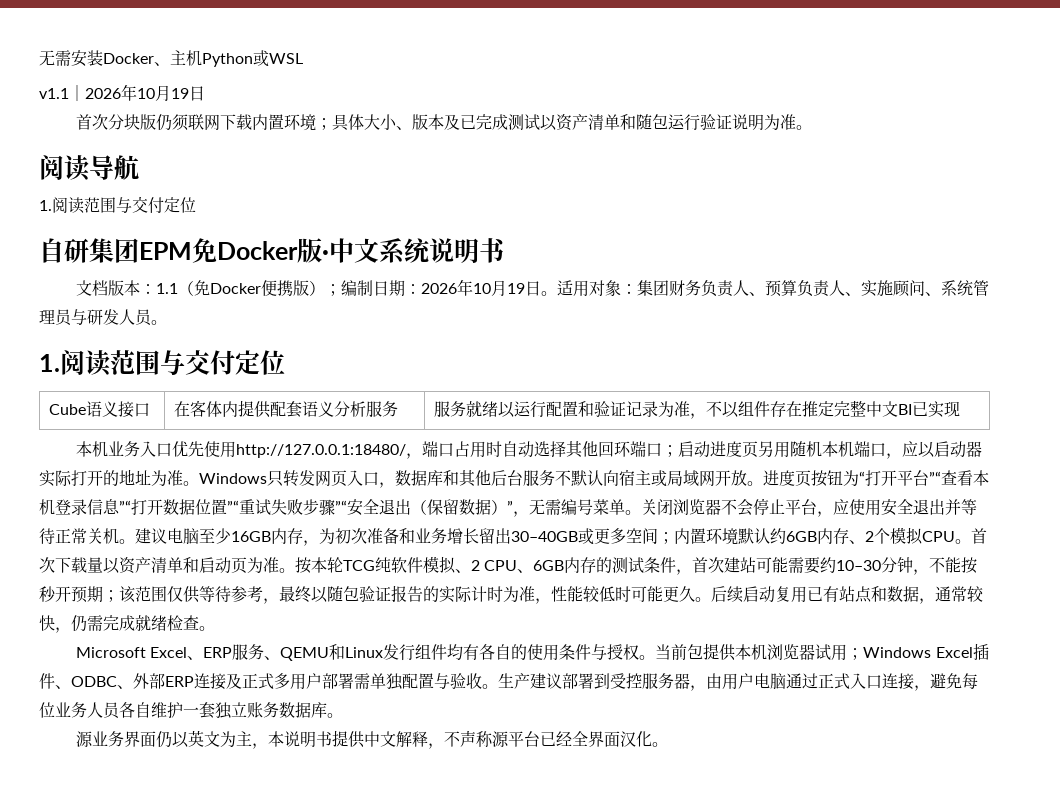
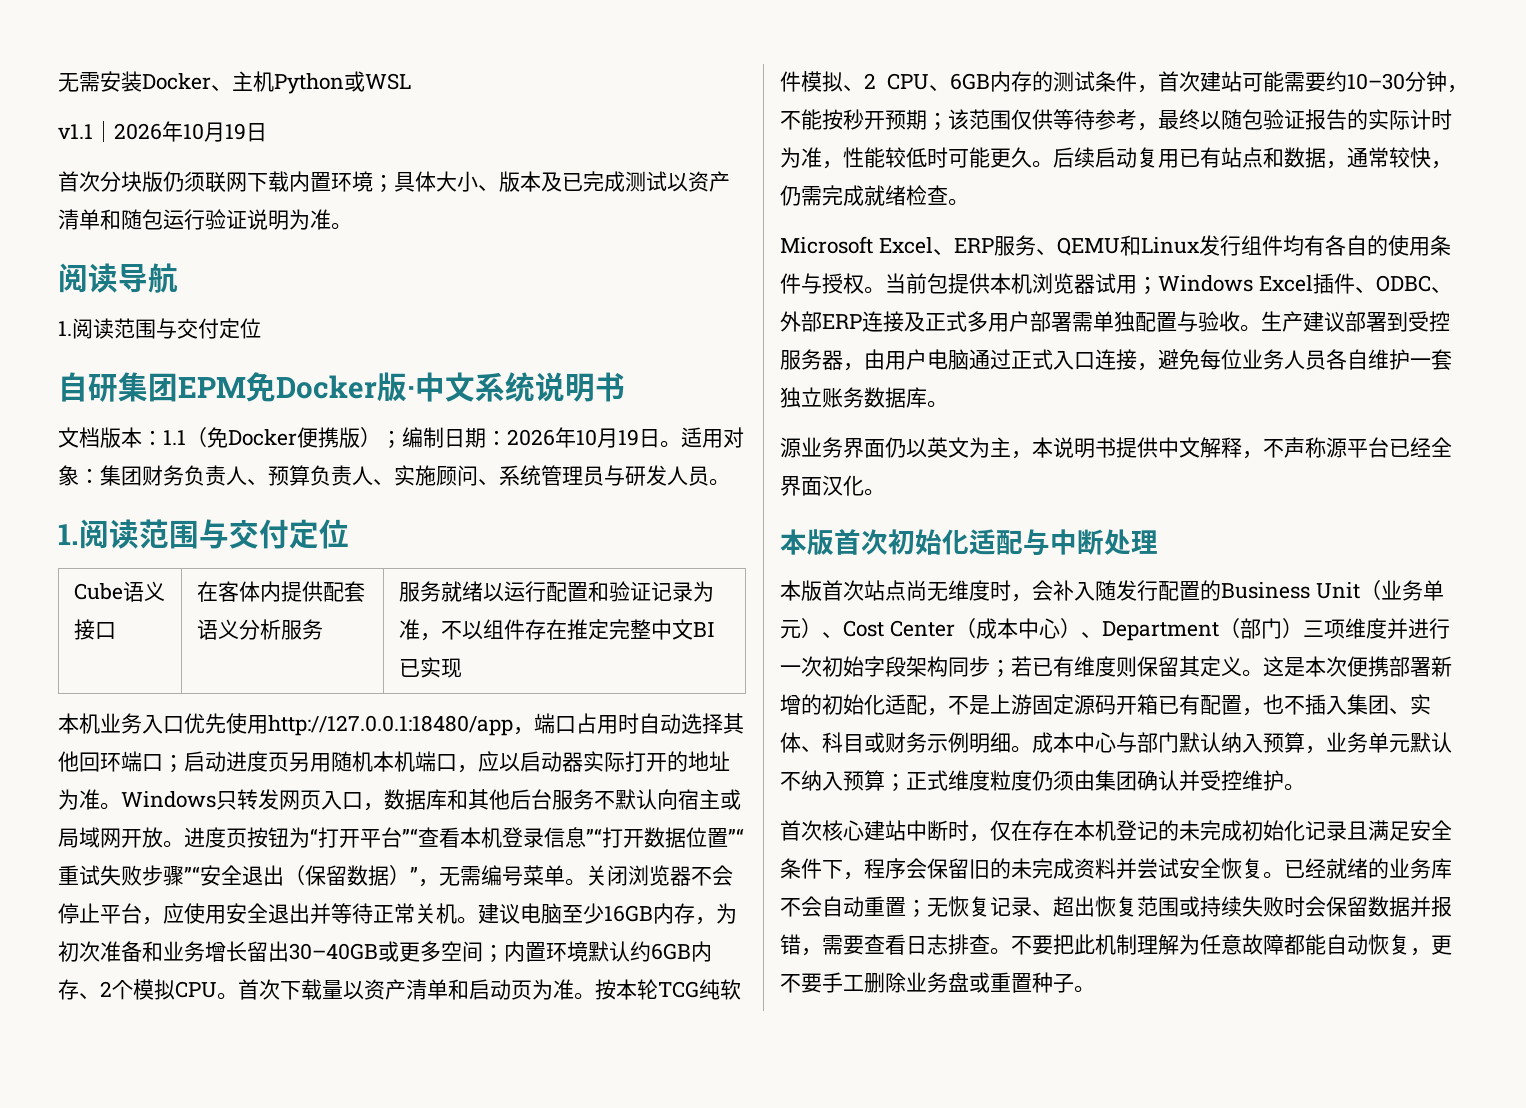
- 本机业务入口优先使用http://127.0.0.1:18480/，端口占用时自动选择其他回环端口；启动进度页另用随机本机端口，应以启动器实际打开的地址为准。
+ 本机业务入口优先使用http://127.0.0.1:18480/app，端口占用时自动选择其他回环端口；启动进度页另用随机本机端口，应以启动器实际打开的地址为准。
+ 本版首次初始化适配与中断处理
+ 本版首次站点尚无维度时，会补入随发行配置的Business Unit（业务单元）、Cost Center（成本中心）、Department（部门）三项维度并进行一次初始字段架构同步；若已有维度则保留其定义。这是本次便携部署新增的初始化适配，不是上游固定源码开箱已有配置，也不插入集团、实体、科目或财务示例明细。成本中心与部门默认纳入预算，业务单元默认不纳入预算；正式维度粒度仍须由集团确认并受控维护。
+ 首次核心建站中断时，仅在存在本机登记的未完成初始化记录且满足安全条件下，程序会保留旧的未完成资料并尝试安全恢复。已经就绪的业务库不会自动重置；无恢复记录、超出恢复范围或持续失败时会保留数据并报错，需要查看日志排查。不要把此机制理解为任意故障都能自动恢复，更不要手工删除业务盘或重置种子。

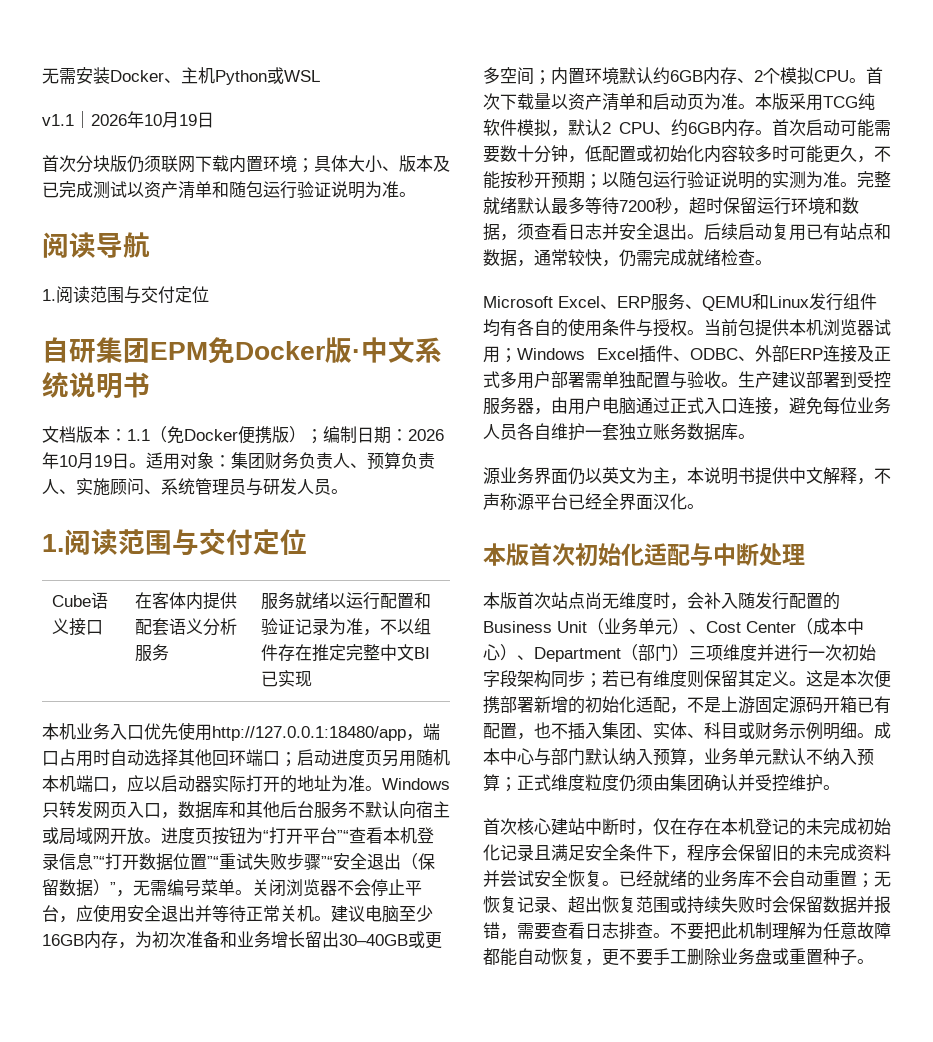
- 按本轮TCG纯软件模拟、2 CPU、6GB内存的测试条件，首次建站可能需要约10–30分钟，不能按秒开预期；该范围仅供等待参考，最终以随包验证报告的实际计时为准，性能较低时可能更久。
+ 本版采用TCG纯软件模拟，默认2 CPU、约6GB内存。首次启动可能需要数十分钟，低配置或初始化内容较多时可能更久，不能按秒开预期；以随包运行验证说明的实测为准。完整就绪默认最多等待7200秒，超时保留运行环境和数据，须查看日志并安全退出。

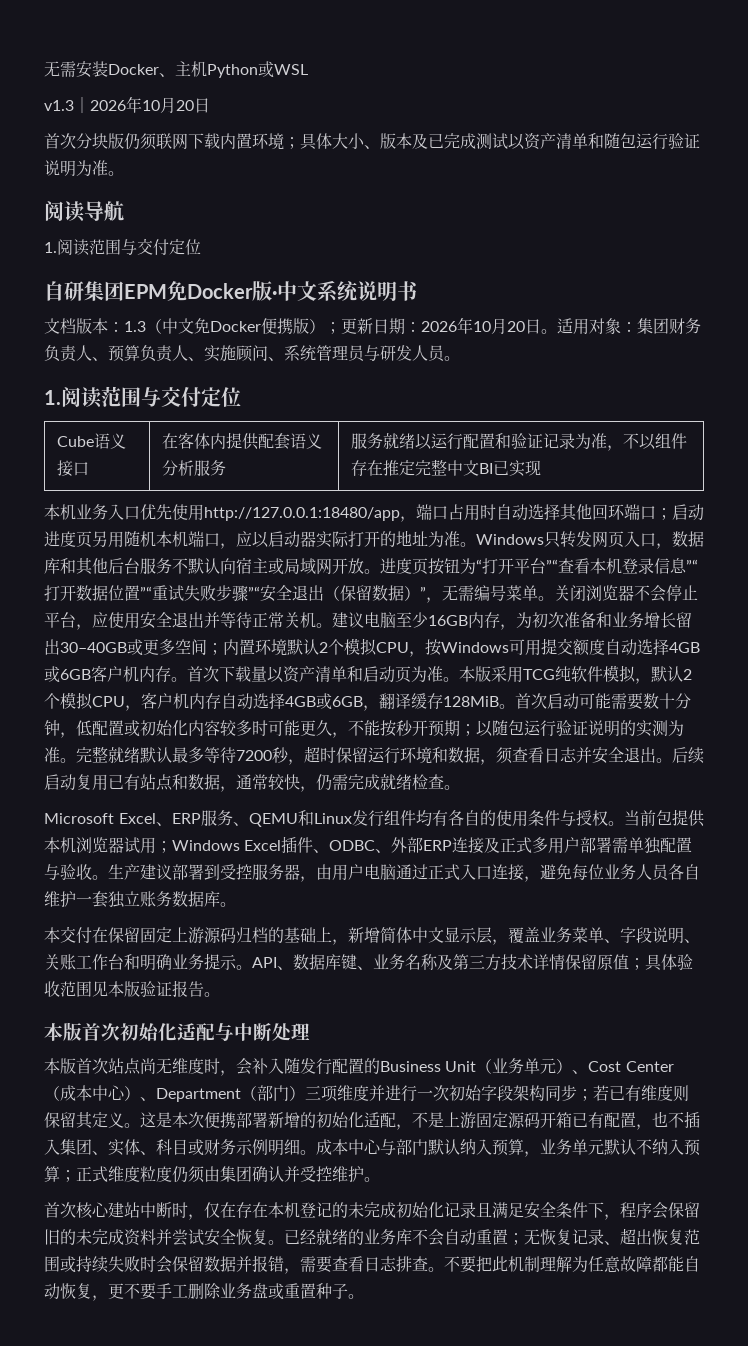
- v1.1｜2026年10月19日
+ v1.3｜2026年10月20日
- 文档版本：1.1（免Docker便携版）；编制日期：2026年10月19日。
+ 文档版本：1.3（中文免Docker便携版）；更新日期：2026年10月20日。
- 建议电脑至少16GB内存，为初次准备和业务增长留出30–40GB或更多空间；内置环境默认约6GB内存、2个模拟CPU。
+ 建议电脑至少16GB内存，为初次准备和业务增长留出30–40GB或更多空间；内置环境默认2个模拟CPU，按Windows可用提交额度自动选择4GB或6GB客户机内存。
- 本版采用TCG纯软件模拟，默认2 CPU、约6GB内存。
+ 本版采用TCG纯软件模拟，默认2个模拟CPU，客户机内存自动选择4GB或6GB，翻译缓存128MiB。
- 源业务界面仍以英文为主，本说明书提供中文解释，不声称源平台已经全界面汉化。
+ 本交付在保留固定上游源码归档的基础上，新增简体中文显示层，覆盖业务菜单、字段说明、关账工作台和明确业务提示。API、数据库键、业务名称及第三方技术详情保留原值；具体验收范围见本版验证报告。

